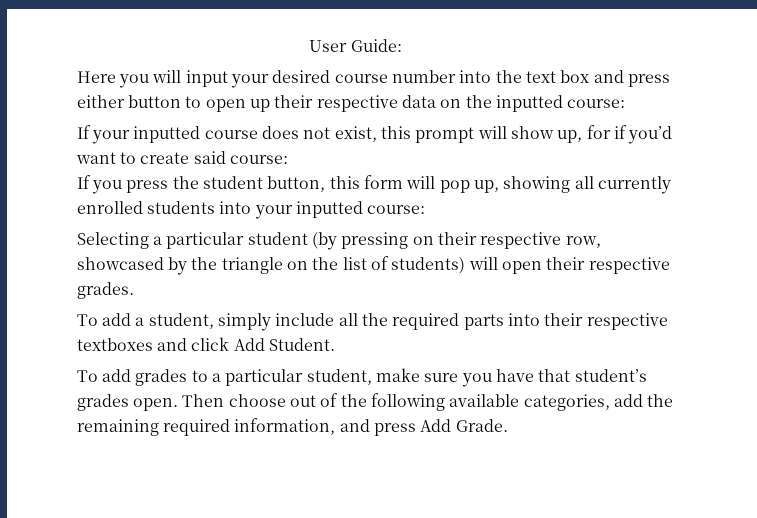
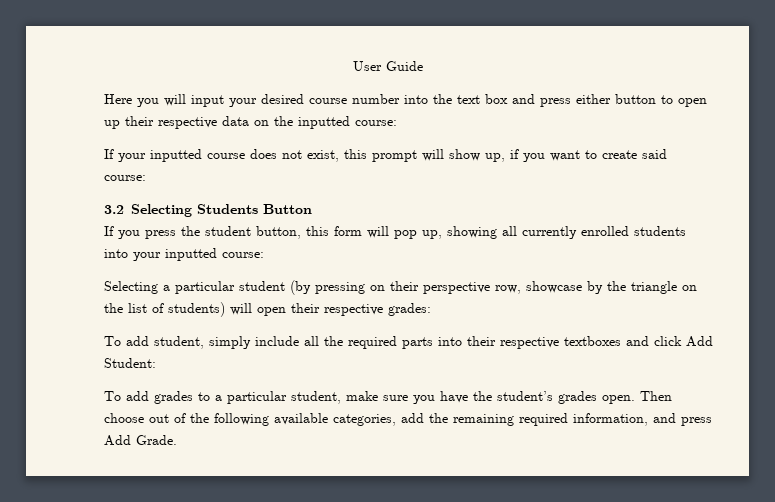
- User Guide:
+ User Guide
- If your inputted course does not exist, this prompt will show up, for if you’d want to create said course:
+ If your inputted course does not exist, this prompt will show up, if you want to create said course:
+ 3.2 Selecting Students Button
- Selecting a particular student (by pressing on their respective row, showcased by the triangle on the list of students) will open their respective grades.
- To add a student, simply include all the required parts into their respective textboxes and click Add Student.
+ Selecting a particular student (by pressing on their perspective row, showcase by the triangle on the list of students) will open their respective grades:
+ To add student, simply include all the required parts into their respective textboxes and click Add Student:
- To add grades to a particular student, make sure you have that student’s grades open.
+ To add grades to a particular student, make sure you have the student’s grades open.

